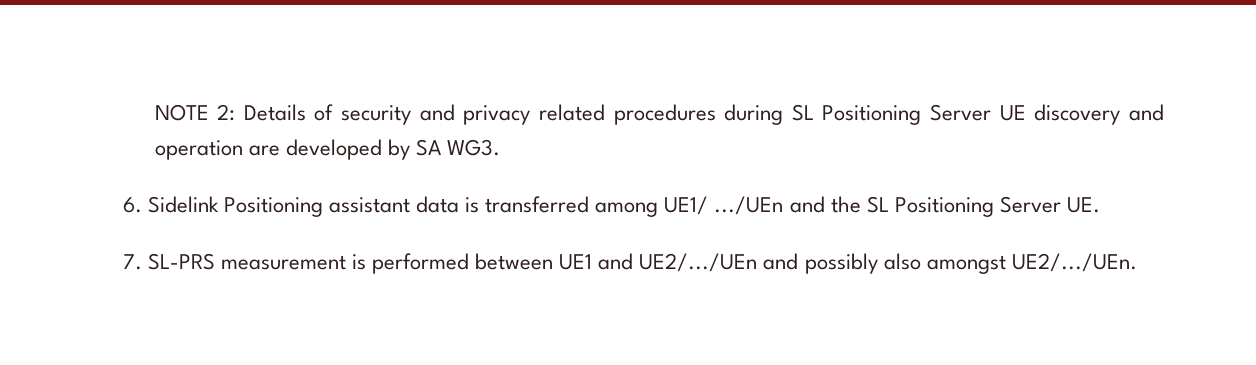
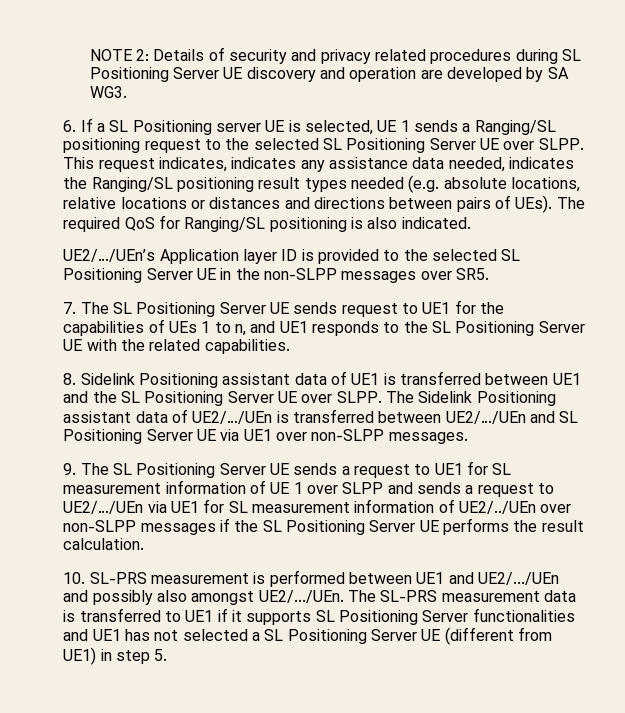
- 6. Sidelink Positioning assistant data is transferred among UE1/ .../UEn and the SL Positioning Server UE.
- 7. SL-PRS measurement is performed between UE1 and UE2/.../UEn and possibly also amongst UE2/.../UEn.
+ 6. If a SL Positioning server UE is selected, UE 1 sends a Ranging/SL positioning request to the selected SL Positioning Server UE over SLPP. This request indicates, indicates any assistance data needed, indicates the Ranging/SL positioning result types needed (e.g. absolute locations, relative locations or distances and directions between pairs of UEs). The required QoS for Ranging/SL positioning is also indicated.
+ UE2/…/UEn’s Application layer ID is provided to the selected SL Positioning Server UE in the non-SLPP messages over SR5.
+ 7. The SL Positioning Server UE sends request to UE1 for the capabilities of UEs 1 to n, and UE1 responds to the SL Positioning Server UE with the related capabilities.
+ 8. Sidelink Positioning assistant data of UE1 is transferred between UE1 and the SL Positioning Server UE over SLPP. The Sidelink Positioning assistant data of UE2/…/UEn is transferred between UE2/…/UEn and SL Positioning Server UE via UE1 over non-SLPP messages.
+ 9. The SL Positioning Server UE sends a request to UE1 for SL measurement information of UE 1 over SLPP and sends a request to UE2/…/UEn via UE1 for SL measurement information of UE2/../UEn over non-SLPP messages if the SL Positioning Server UE performs the result calculation.
+ 10. SL-PRS measurement is performed between UE1 and UE2/.../UEn and possibly also amongst UE2/.../UEn. The SL-PRS measurement data is transferred to UE1 if it supports SL Positioning Server functionalities and UE1 has not selected a SL Positioning Server UE (different from UE1) in step 5.

